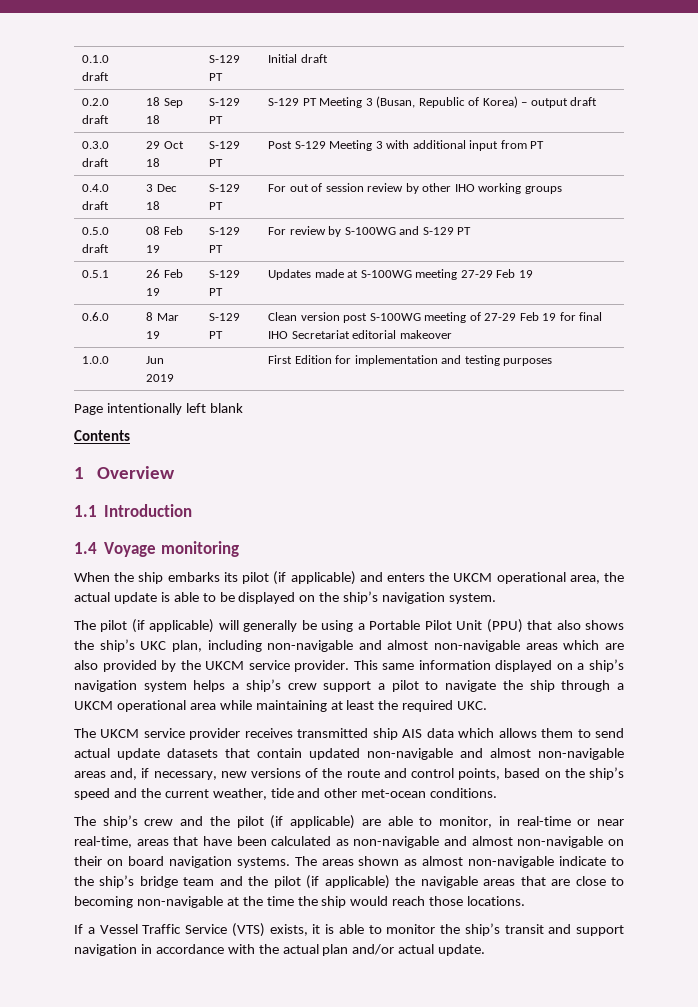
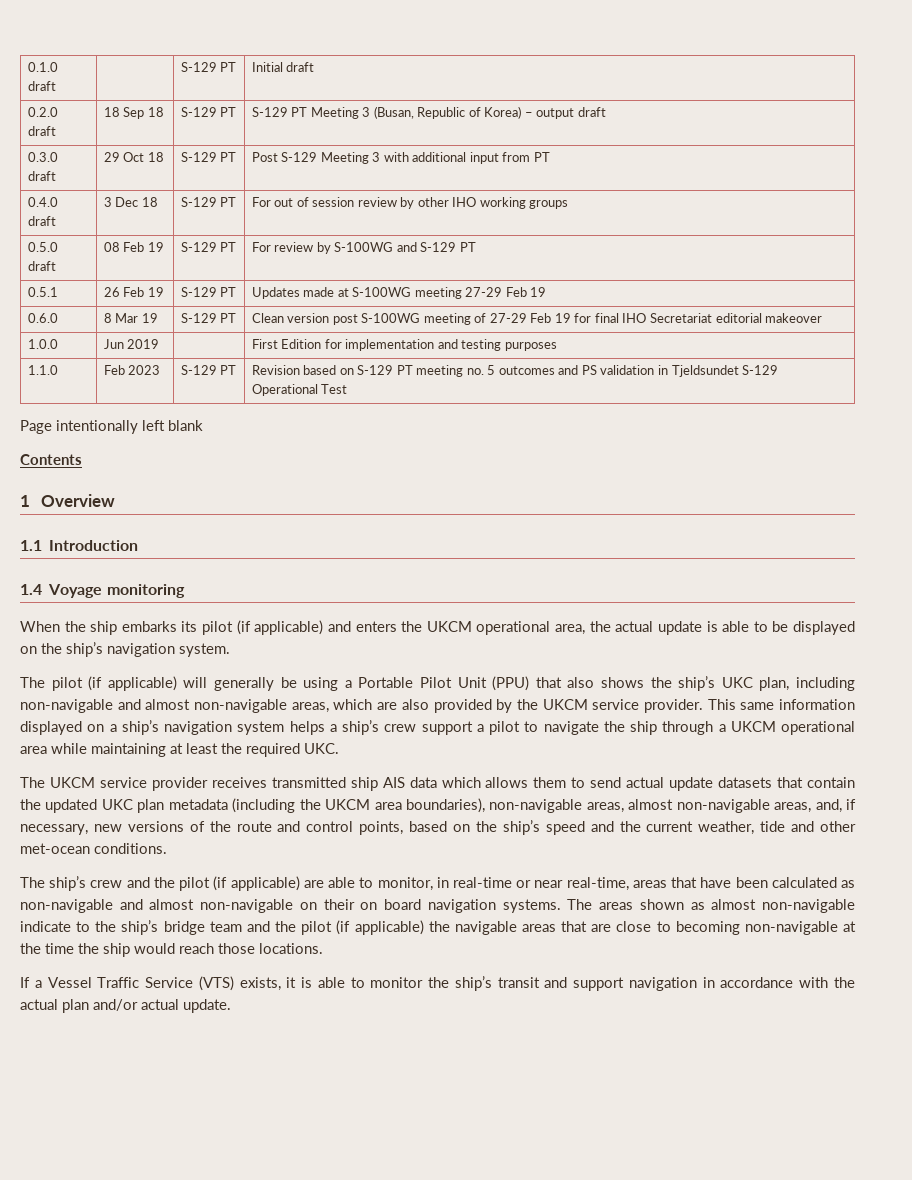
+ 1.1.0 | Feb 2023 | S-129 PT | Revision based on S-129 PT meeting no. 5 outcomes and PS validation in Tjeldsundet S-129 Operational Test
- The pilot (if applicable) will generally be using a Portable Pilot Unit (PPU) that also shows the ship’s UKC plan, including non-navigable and almost non-navigable areas which are also provided by the UKCM service provider.
+ The pilot (if applicable) will generally be using a Portable Pilot Unit (PPU) that also shows the ship’s UKC plan, including non-navigable and almost non-navigable areas, which are also provided by the UKCM service provider.
- The UKCM service provider receives transmitted ship AIS data which allows them to send actual update datasets that contain updated non-navigable and almost non-navigable areas and, if necessary, new versions of the route and control points, based on the ship’s speed and the current weather, tide and other met-ocean conditions.
+ The UKCM service provider receives transmitted ship AIS data which allows them to send actual update datasets that contain the updated UKC plan metadata (including the UKCM area boundaries), non-navigable areas, almost non-navigable areas, and, if necessary, new versions of the route and control points, based on the ship’s speed and the current weather, tide and other met-ocean conditions.

